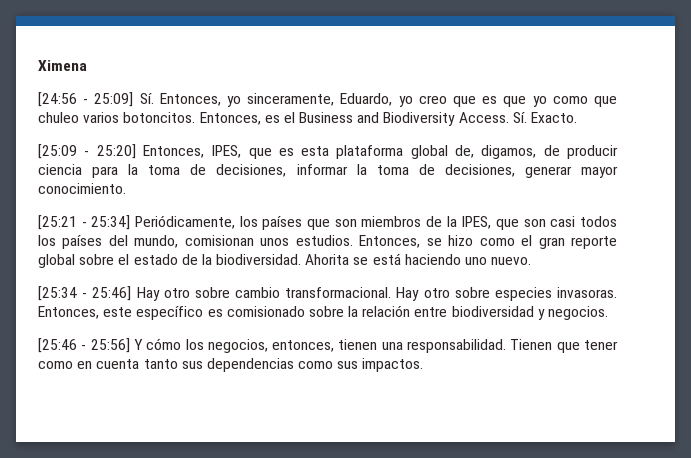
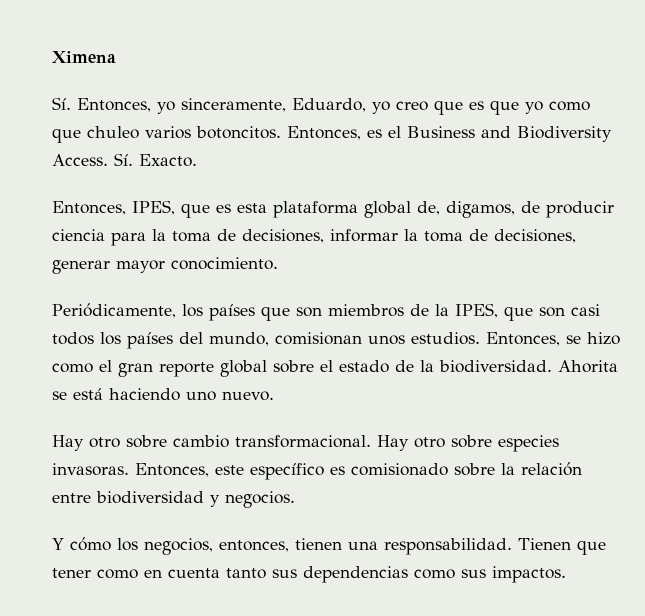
- [24:56 - 25:09] Sí. Entonces, yo sinceramente, Eduardo, yo creo que es que yo como que chuleo varios botoncitos.
+ Sí. Entonces, yo sinceramente, Eduardo, yo creo que es que yo como que chuleo varios botoncitos.
- [25:09 - 25:20] Entonces, IPES, que es esta plataforma global de, digamos, de producir ciencia para la toma de decisiones, informar la toma de decisiones, generar mayor conocimiento.
+ Entonces, IPES, que es esta plataforma global de, digamos, de producir ciencia para la toma de decisiones, informar la toma de decisiones, generar mayor conocimiento.
- [25:21 - 25:34] Periódicamente, los países que son miembros de la IPES, que son casi todos los países del mundo, comisionan unos estudios.
+ Periódicamente, los países que son miembros de la IPES, que son casi todos los países del mundo, comisionan unos estudios.
- [25:34 - 25:46] Hay otro sobre cambio transformacional.
+ Hay otro sobre cambio transformacional.
- [25:46 - 25:56] Y cómo los negocios, entonces, tienen una responsabilidad.
+ Y cómo los negocios, entonces, tienen una responsabilidad.

